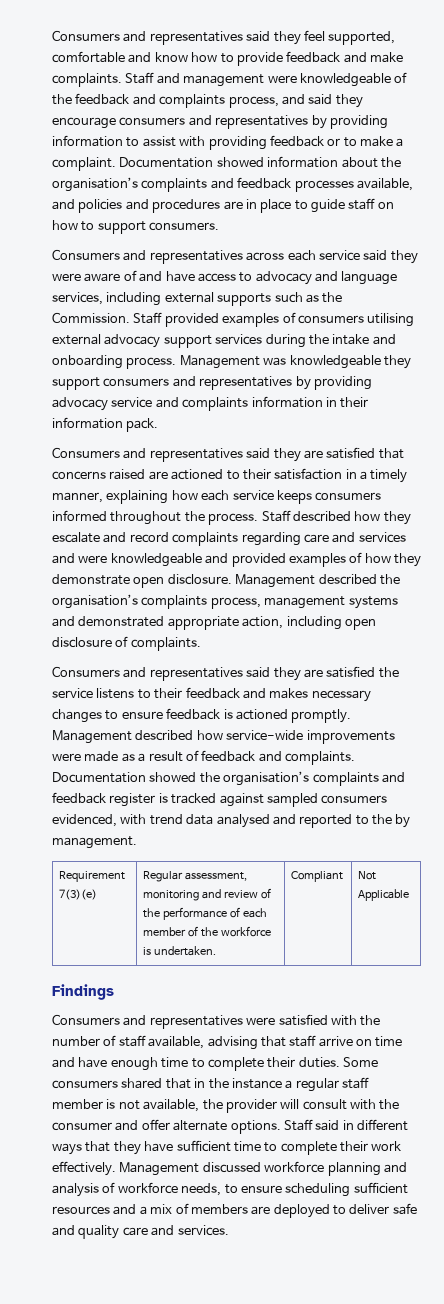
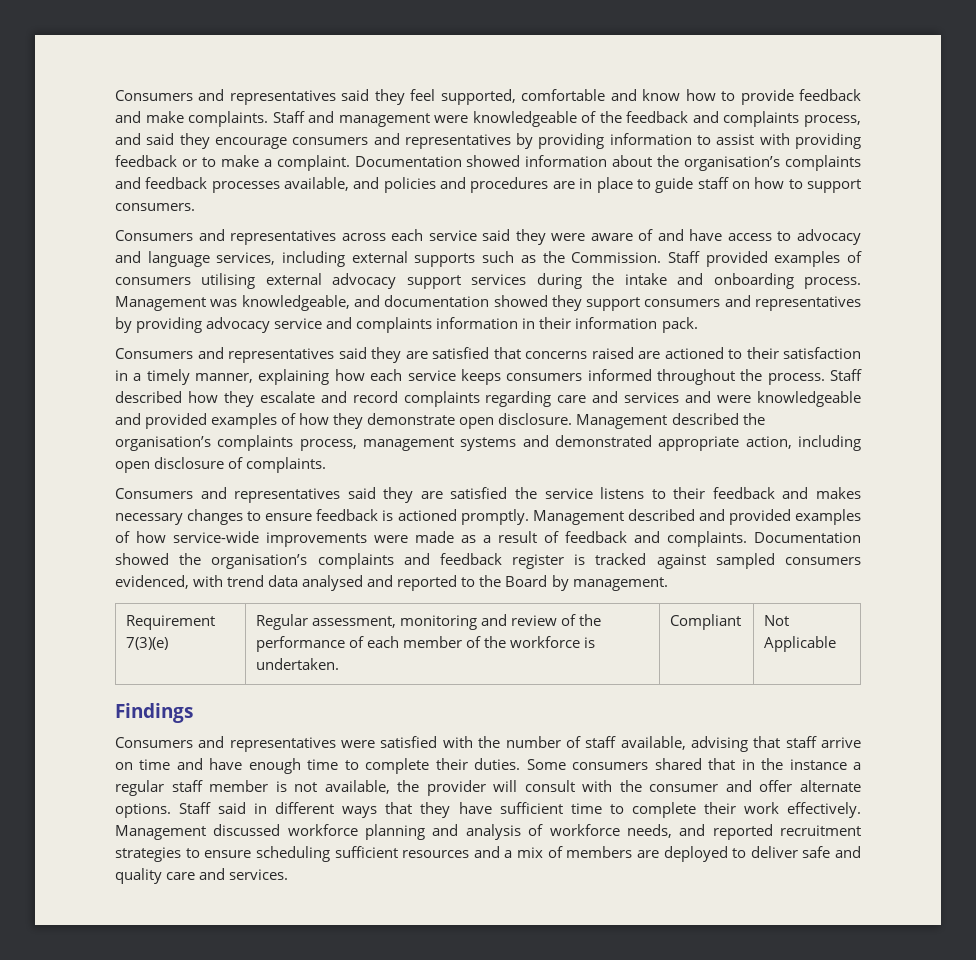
- Management was knowledgeable they support consumers and representatives by providing advocacy service and complaints information in their information pack.
+ Management was knowledgeable, and documentation showed they support consumers and representatives by providing advocacy service and complaints information in their information pack.
- Management described how service-wide improvements were made as a result of feedback and complaints.
+ Management described and provided examples of how service-wide improvements were made as a result of feedback and complaints.
- Documentation showed the organisation’s complaints and feedback register is tracked against sampled consumers evidenced, with trend data analysed and reported to the by management.
+ Documentation showed the organisation’s complaints and feedback register is tracked against sampled consumers evidenced, with trend data analysed and reported to the Board by management.
- Management discussed workforce planning and analysis of workforce needs, to ensure scheduling sufficient resources and a mix of members are deployed to deliver safe and quality care and services.
+ Management discussed workforce planning and analysis of workforce needs, and reported recruitment strategies to ensure scheduling sufficient resources and a mix of members are deployed to deliver safe and quality care and services.

